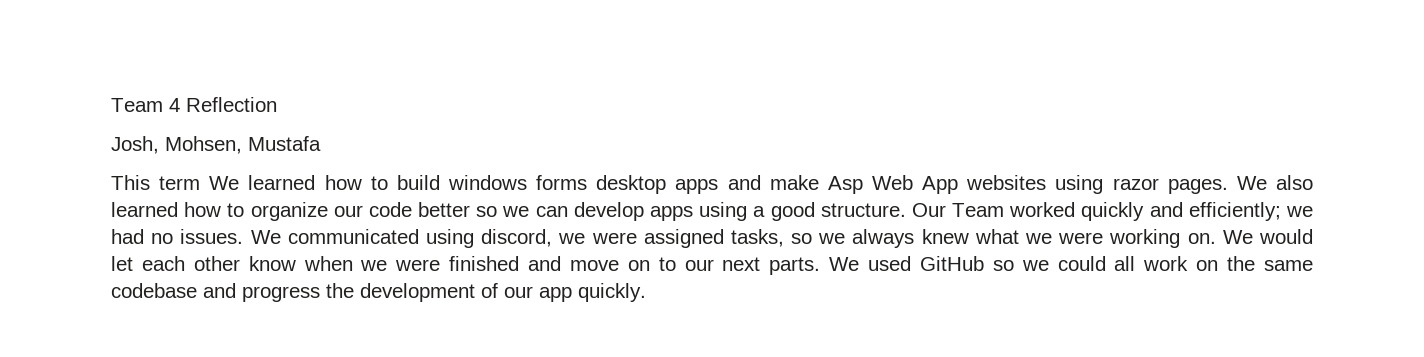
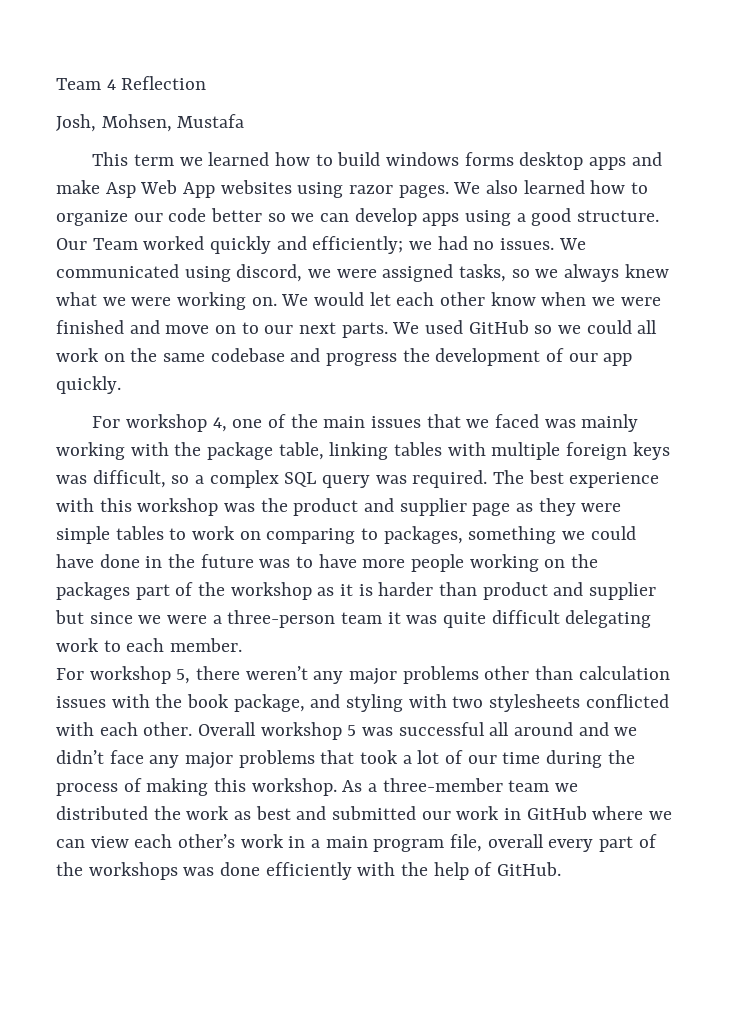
- This term We learned how to build windows forms desktop apps and make Asp Web App websites using razor pages.
+ This term we learned how to build windows forms desktop apps and make Asp Web App websites using razor pages.
+ For workshop 4, one of the main issues that we faced was mainly working with the package table, linking tables with multiple foreign keys was difficult, so a complex SQL query was required. The best experience with this workshop was the product and supplier page as they were simple tables to work on comparing to packages, something we could have done in the future was to have more people working on the packages part of the workshop as it is harder than product and supplier but since we were a three-person team it was quite difficult delegating work to each member.
+ For workshop 5, there weren’t any major problems other than calculation issues with the book package, and styling with two stylesheets conflicted with each other. Overall workshop 5 was successful all around and we didn’t face any major problems that took a lot of our time during the process of making this workshop. As a three-member team we distributed the work as best and submitted our work in GitHub where we can view each other’s work in a main program file, overall every part of the workshops was done efficiently with the help of GitHub.

